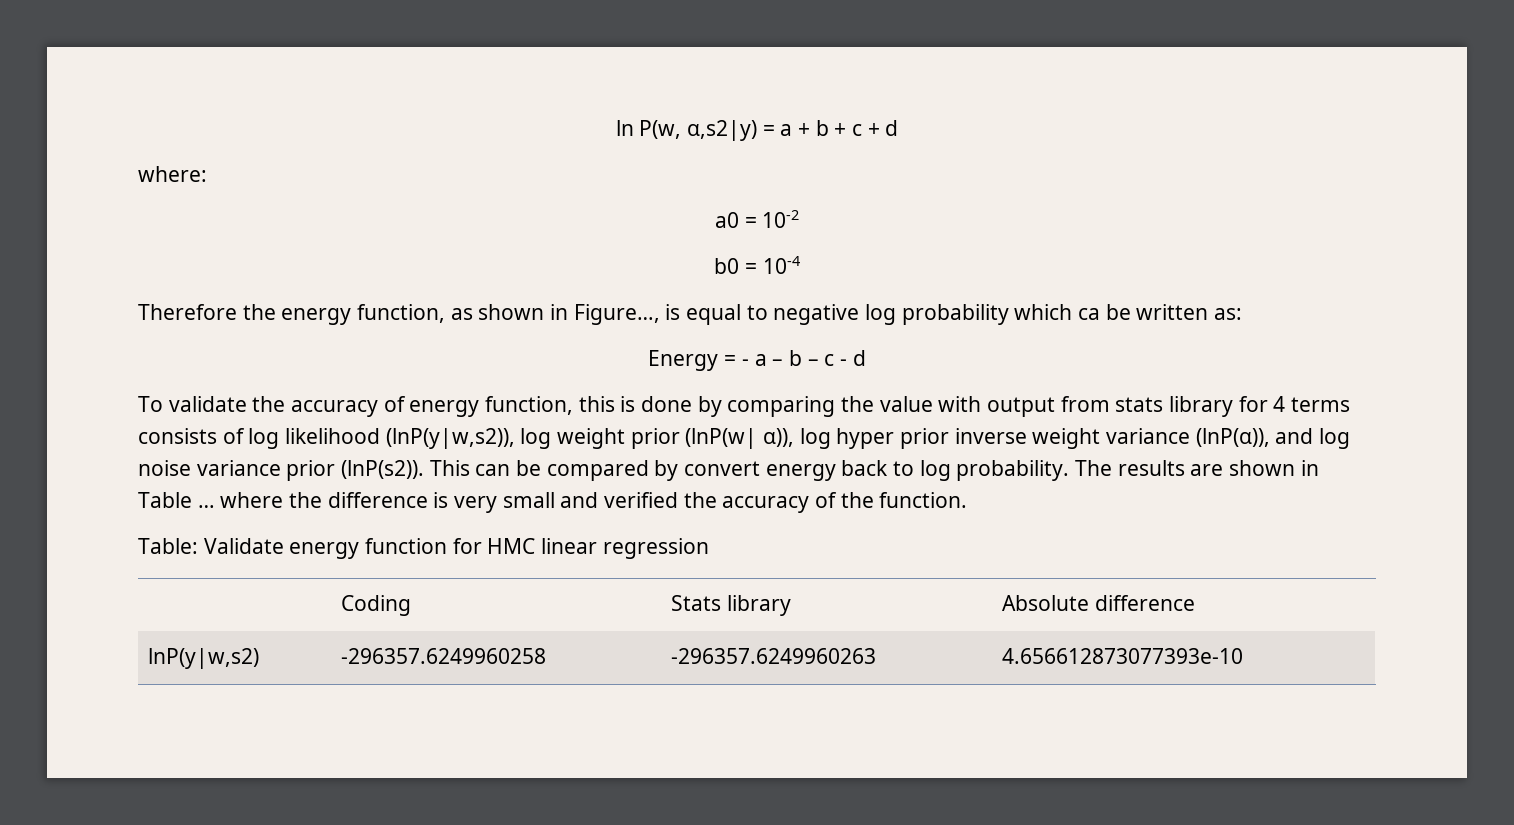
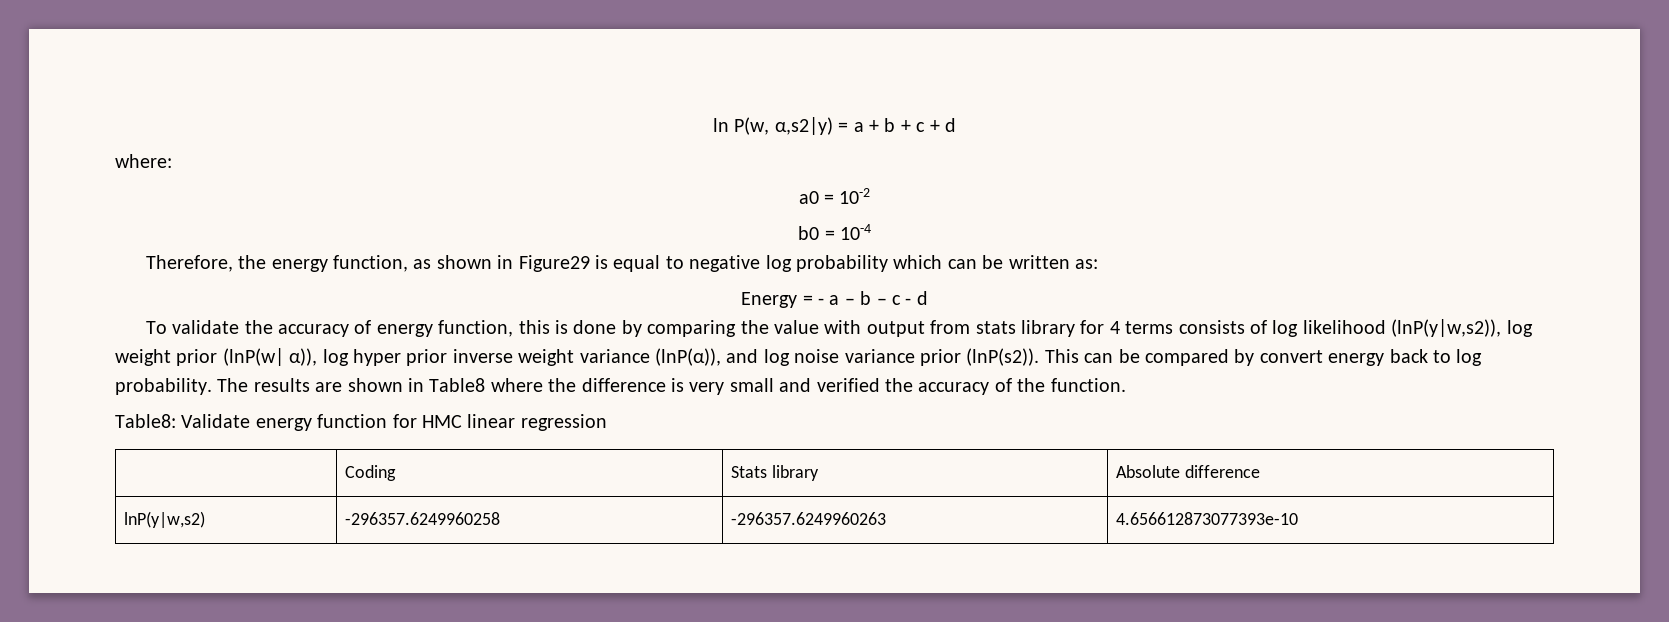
- Therefore the energy function, as shown in Figure…, is equal to negative log probability which ca be written as:
+ Therefore, the energy function, as shown in Figure29 is equal to negative log probability which can be written as:
- The results are shown in Table … where the difference is very small and verified the accuracy of the function.
+ The results are shown in Table8 where the difference is very small and verified the accuracy of the function.
- Table: Validate energy function for HMC linear regression
+ Table8: Validate energy function for HMC linear regression

